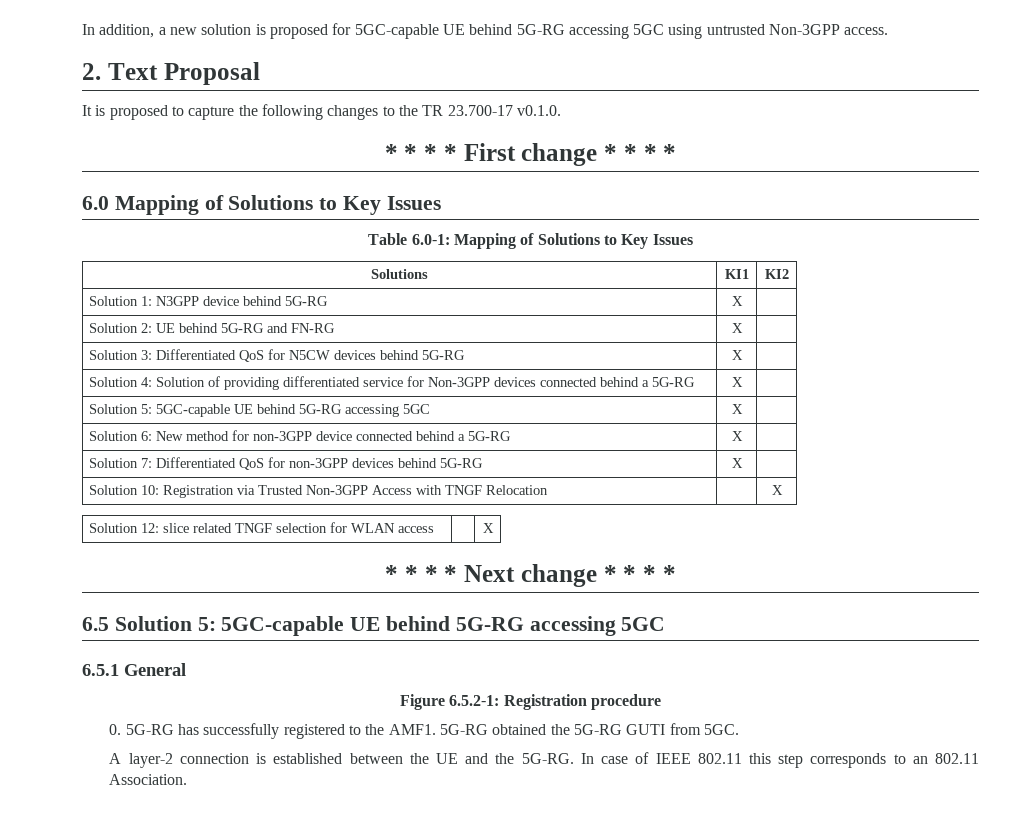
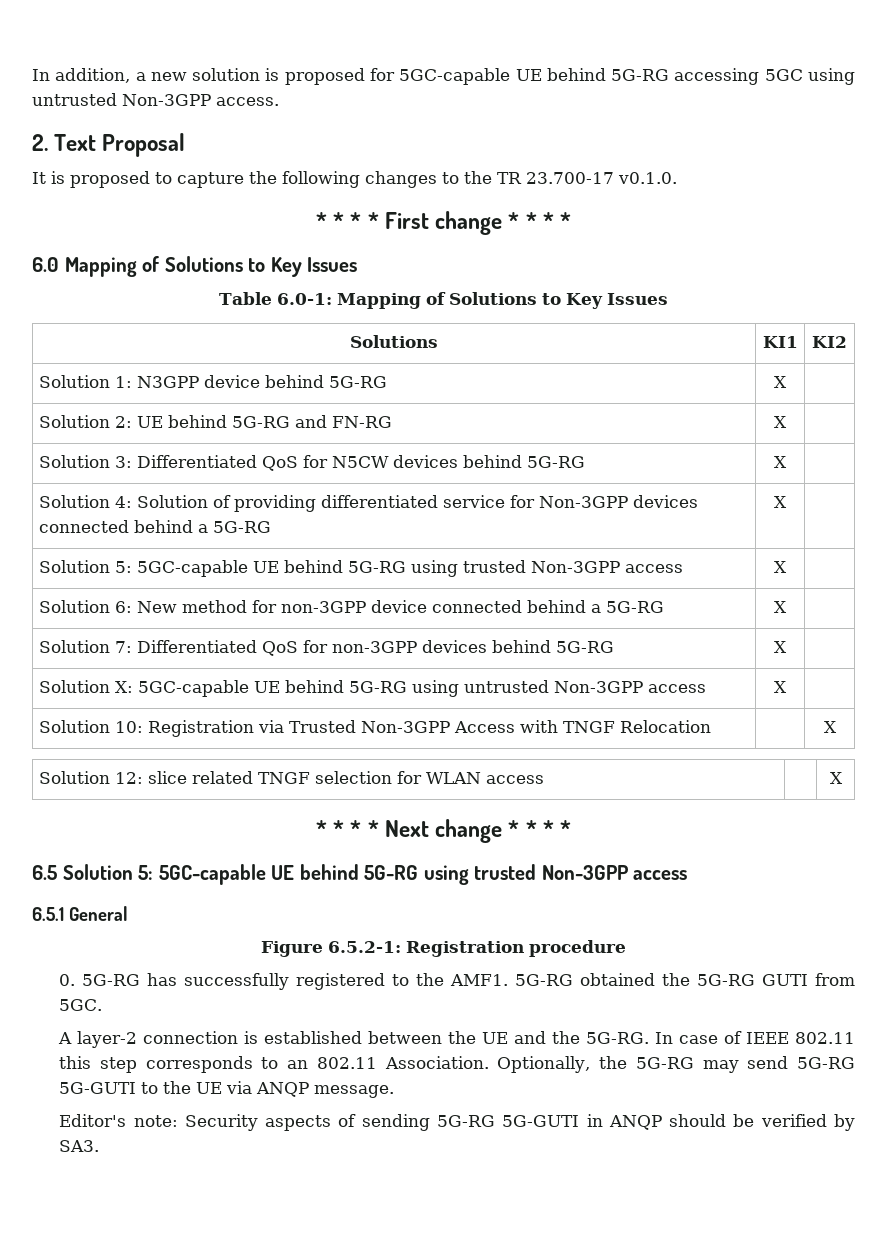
- Solution 5: 5GC-capable UE behind 5G-RG accessing 5GC | X |
+ Solution 5: 5GC-capable UE behind 5G-RG using trusted Non-3GPP access | X |
+ Solution X: 5GC-capable UE behind 5G-RG using untrusted Non-3GPP access | X |
- 6.5 Solution 5: 5GC-capable UE behind 5G-RG accessing 5GC
+ 6.5 Solution 5: 5GC-capable UE behind 5G-RG using trusted Non-3GPP access
+ Optionally, the 5G-RG may send 5G-RG 5G-GUTI to the UE via ANQP message.
+ Editor's note: Security aspects of sending 5G-RG 5G-GUTI in ANQP should be verified by SA3.

